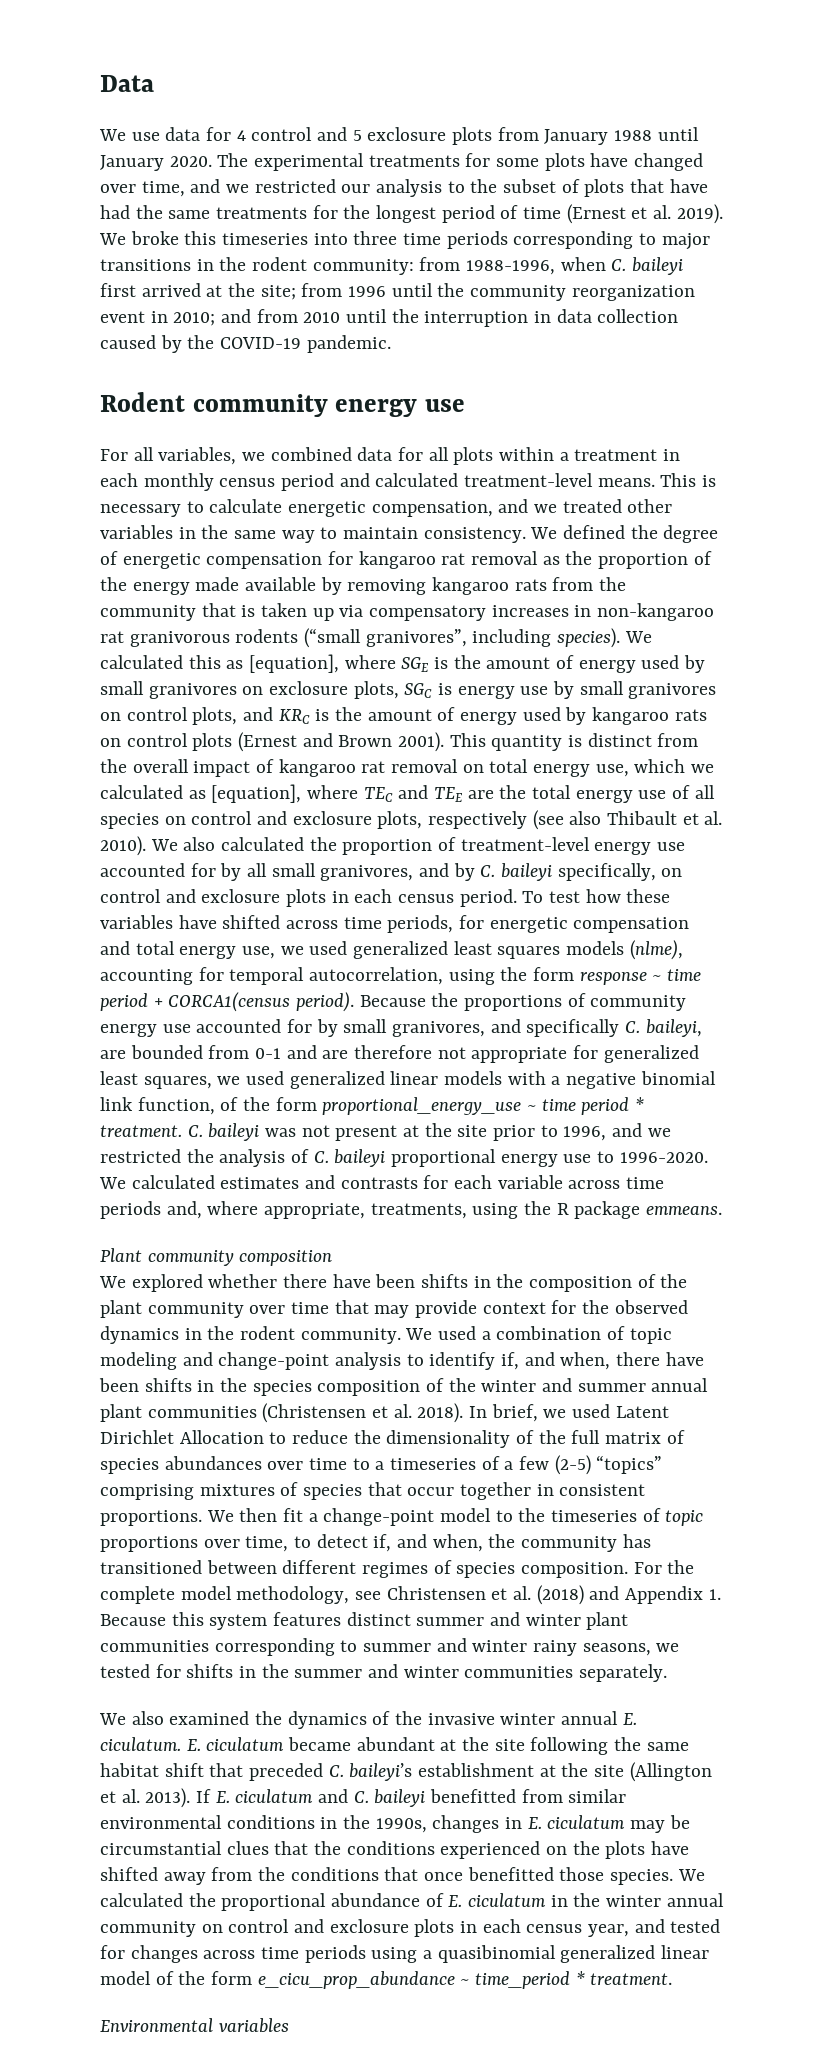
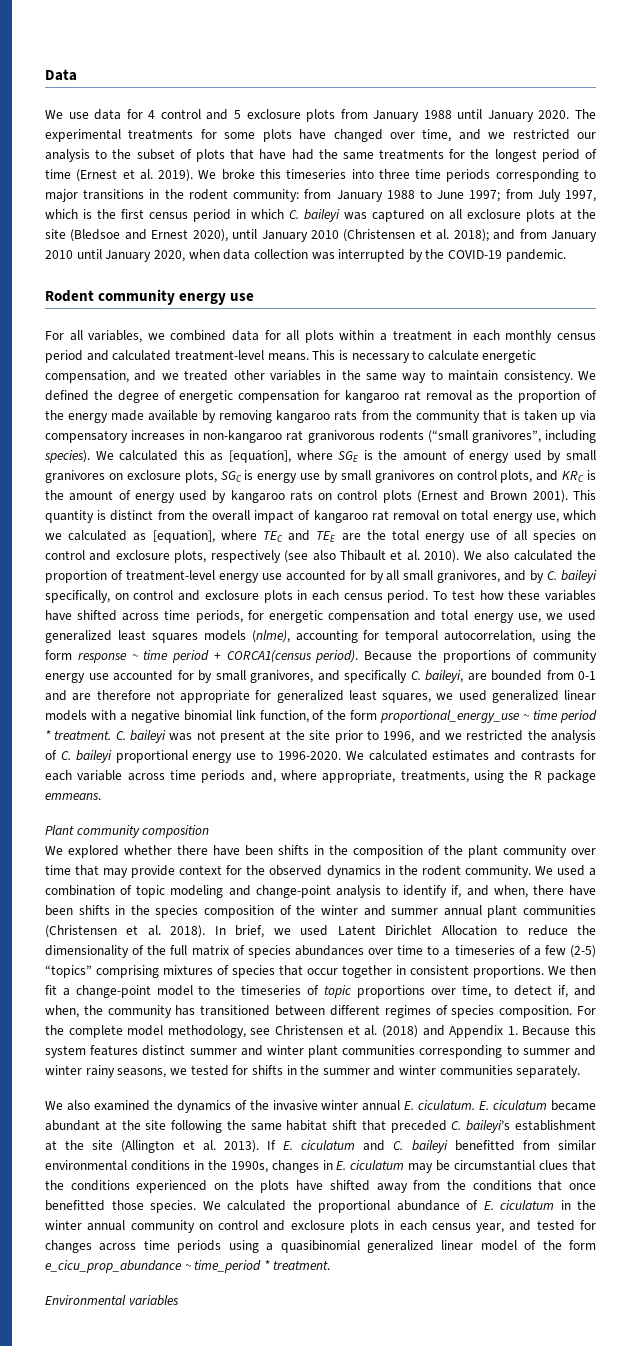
- We broke this timeseries into three time periods corresponding to major transitions in the rodent community: from 1988-1996, when C. baileyi first arrived at the site; from 1996 until the community reorganization event in 2010; and from 2010 until the interruption in data collection caused by the COVID-19 pandemic.
+ We broke this timeseries into three time periods corresponding to major transitions in the rodent community: from January 1988 to June 1997; from July 1997, which is the first census period in which C. baileyi was captured on all exclosure plots at the site (Bledsoe and Ernest 2020), until January 2010 (Christensen et al. 2018); and from January 2010 until January 2020, when data collection was interrupted by the COVID-19 pandemic.

